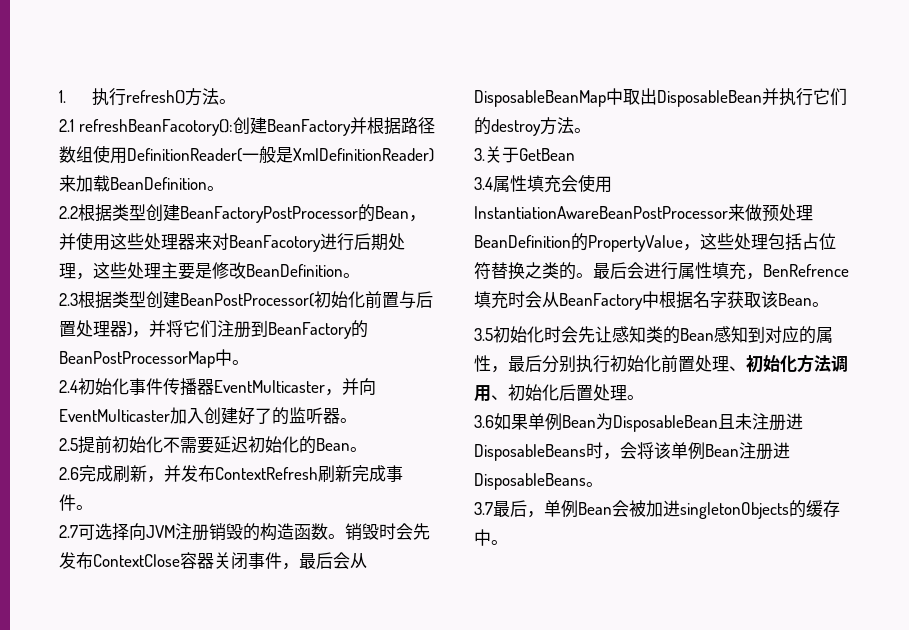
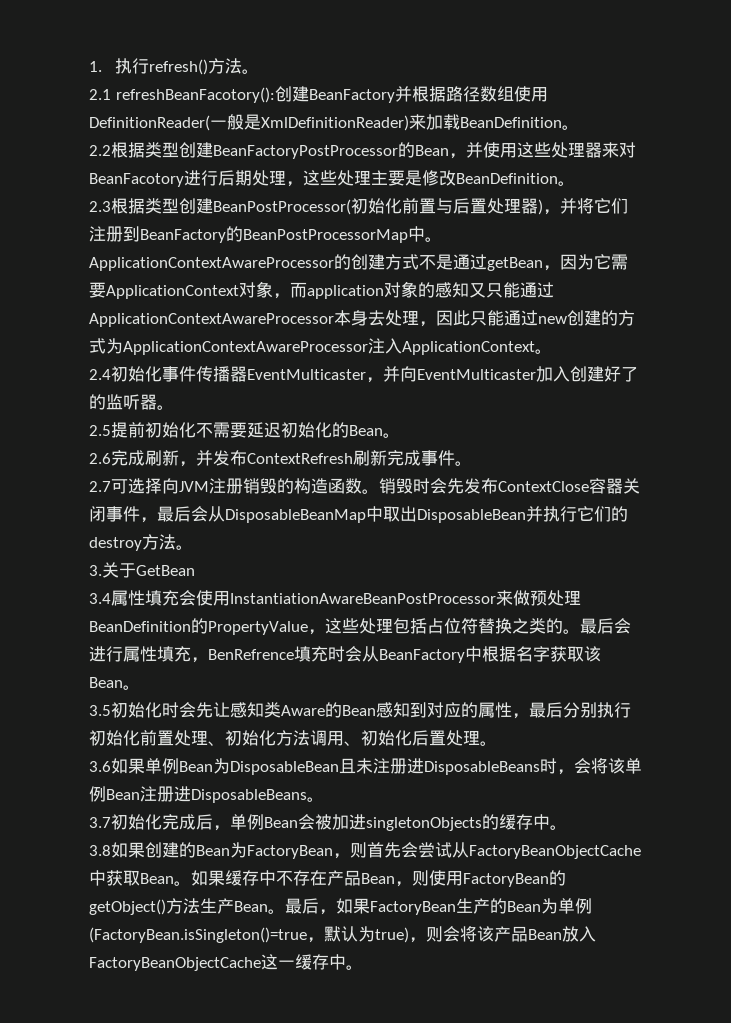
+ ApplicationContextAwareProcessor的创建方式不是通过getBean，因为它需要ApplicationContext对象，而application对象的感知又只能通过ApplicationContextAwareProcessor本身去处理，因此只能通过new创建的方式为ApplicationContextAwareProcessor注入ApplicationContext。
- 3.5初始化时会先让感知类的Bean感知到对应的属性，最后分别执行初始化前置处理、初始化方法调用、初始化后置处理。
+ 3.5初始化时会先让感知类Aware的Bean感知到对应的属性，最后分别执行初始化前置处理、初始化方法调用、初始化后置处理。
- 3.7最后，单例Bean会被加进singletonObjects的缓存中。
+ 3.7初始化完成后，单例Bean会被加进singletonObjects的缓存中。
+ 3.8如果创建的Bean为FactoryBean，则首先会尝试从FactoryBeanObjectCache中获取Bean。如果缓存中不存在产品Bean，则使用FactoryBean的getObject()方法生产Bean。最后，如果FactoryBean生产的Bean为单例(FactoryBean.isSingleton()=true，默认为true)，则会将该产品Bean放入FactoryBeanObjectCache这一缓存中。

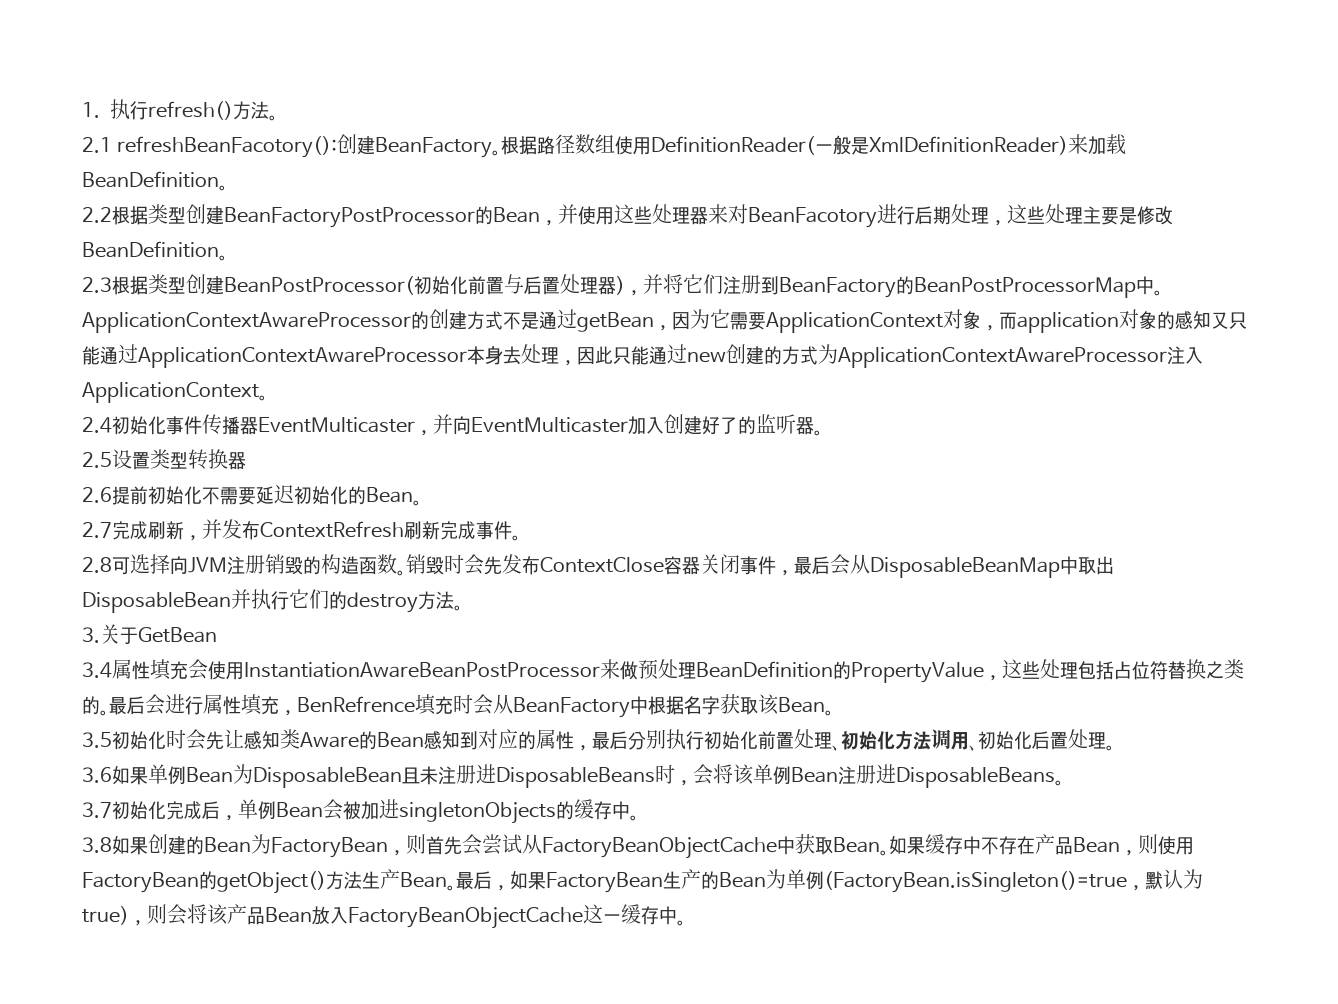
- 2.1 refreshBeanFacotory():创建BeanFactory并根据路径数组使用DefinitionReader(一般是XmlDefinitionReader)来加载BeanDefinition。
+ 2.1 refreshBeanFacotory():创建BeanFactory。根据路径数组使用DefinitionReader(一般是XmlDefinitionReader)来加载BeanDefinition。
- 2.5提前初始化不需要延迟初始化的Bean。
+ 2.5设置类型转换器
+ 2.6提前初始化不需要延迟初始化的Bean。
- 2.6完成刷新，并发布ContextRefresh刷新完成事件。
+ 2.7完成刷新，并发布ContextRefresh刷新完成事件。
- 2.7可选择向JVM注册销毁的构造函数。
+ 2.8可选择向JVM注册销毁的构造函数。

